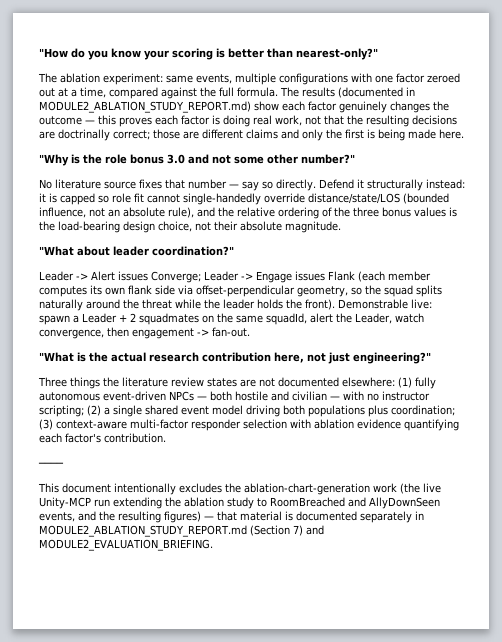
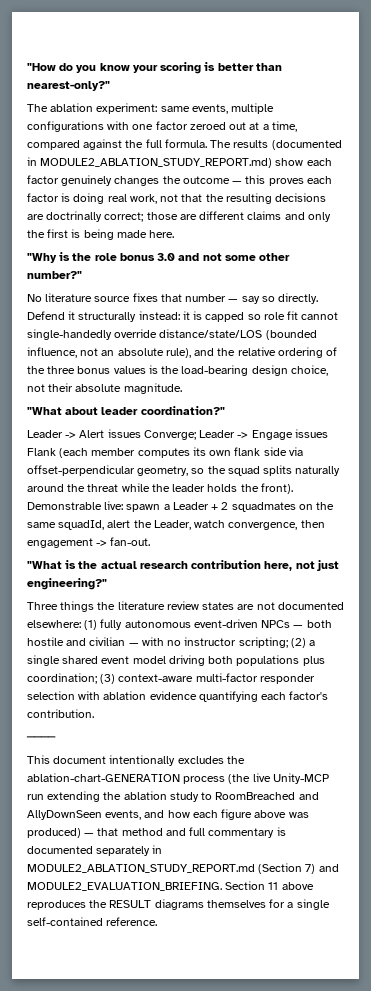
- This document intentionally excludes the ablation-chart-generation work (the live Unity-MCP run extending the ablation study to RoomBreached and AllyDownSeen events, and the resulting figures) — that material is documented separately in MODULE2_ABLATION_STUDY_REPORT.md (Section 7) and MODULE2_EVALUATION_BRIEFING.
+ This document intentionally excludes the ablation-chart-GENERATION process (the live Unity-MCP run extending the ablation study to RoomBreached and AllyDownSeen events, and how each figure above was produced) — that method and full commentary is documented separately in MODULE2_ABLATION_STUDY_REPORT.md (Section 7) and MODULE2_EVALUATION_BRIEFING.
+ Section 11 above reproduces the RESULT diagrams themselves for a single self-contained reference.

